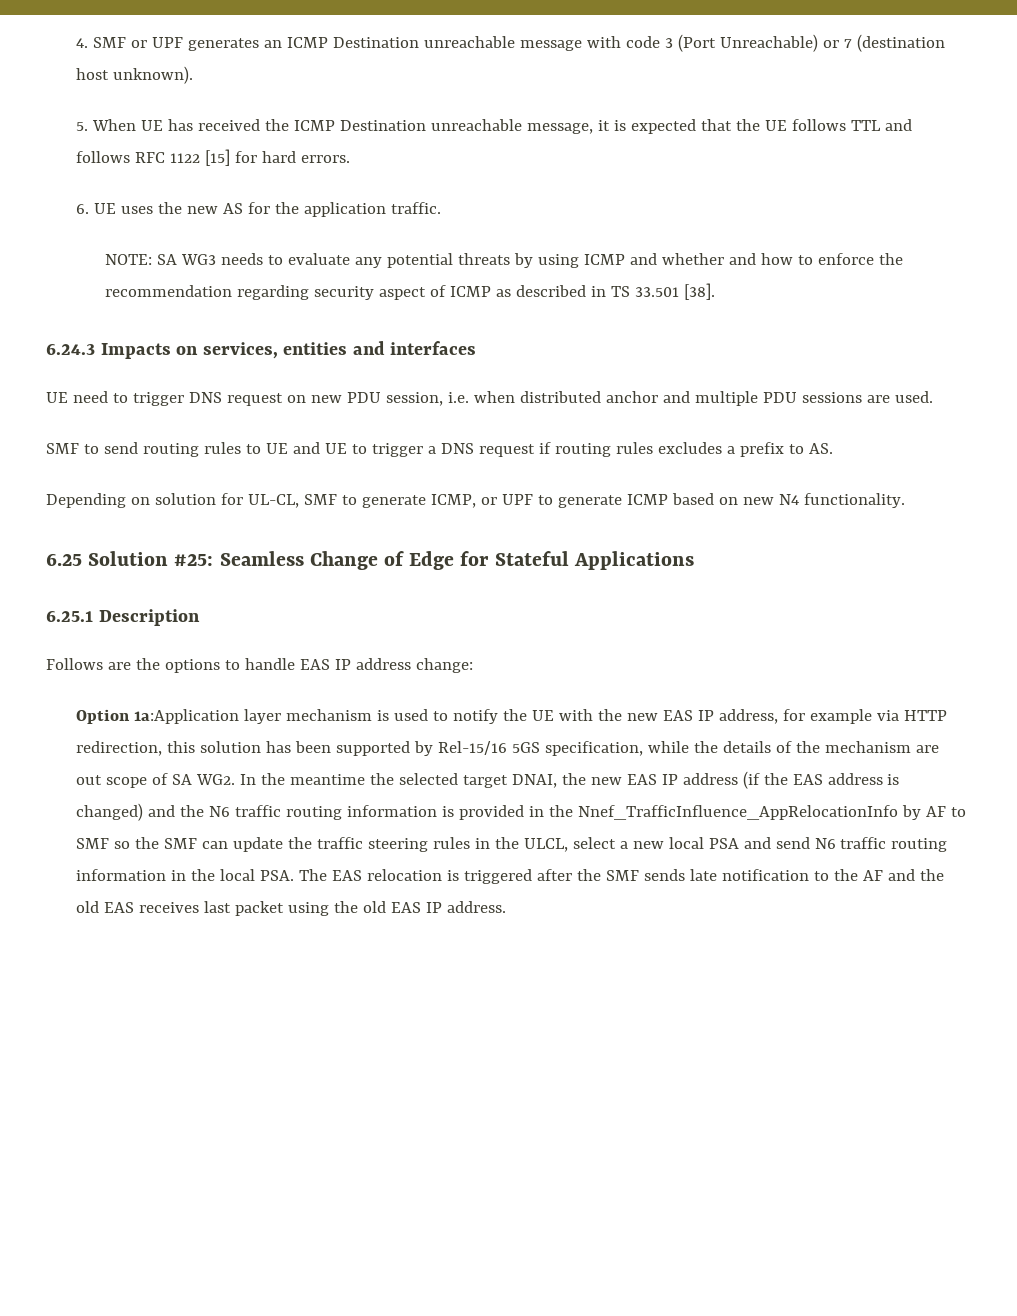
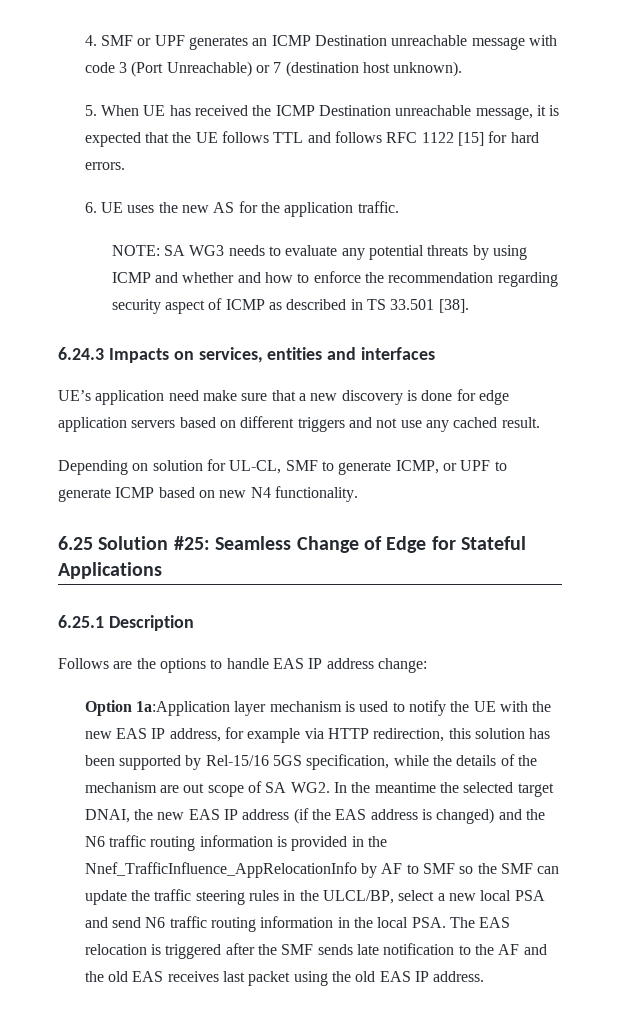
- UE need to trigger DNS request on new PDU session, i.e. when distributed anchor and multiple PDU sessions are used.
- SMF to send routing rules to UE and UE to trigger a DNS request if routing rules excludes a prefix to AS.
+ UE’s application need make sure that a new discovery is done for edge application servers based on different triggers and not use any cached result.
- Option 1a:Application layer mechanism is used to notify the UE with the new EAS IP address, for example via HTTP redirection, this solution has been supported by Rel-15/16 5GS specification, while the details of the mechanism are out scope of SA WG2. In the meantime the selected target DNAI, the new EAS IP address (if the EAS address is changed) and the N6 traffic routing information is provided in the Nnef_TrafficInfluence_AppRelocationInfo by AF to SMF so the SMF can update the traffic steering rules in the ULCL, select a new local PSA and send N6 traffic routing information in the local PSA. The EAS relocation is triggered after the SMF sends late notification to the AF and the old EAS receives last packet using the old EAS IP address.
+ Option 1a:Application layer mechanism is used to notify the UE with the new EAS IP address, for example via HTTP redirection, this solution has been supported by Rel-15/16 5GS specification, while the details of the mechanism are out scope of SA WG2. In the meantime the selected target DNAI, the new EAS IP address (if the EAS address is changed) and the N6 traffic routing information is provided in the Nnef_TrafficInfluence_AppRelocationInfo by AF to SMF so the SMF can update the traffic steering rules in the ULCL/BP, select a new local PSA and send N6 traffic routing information in the local PSA. The EAS relocation is triggered after the SMF sends late notification to the AF and the old EAS receives last packet using the old EAS IP address.

